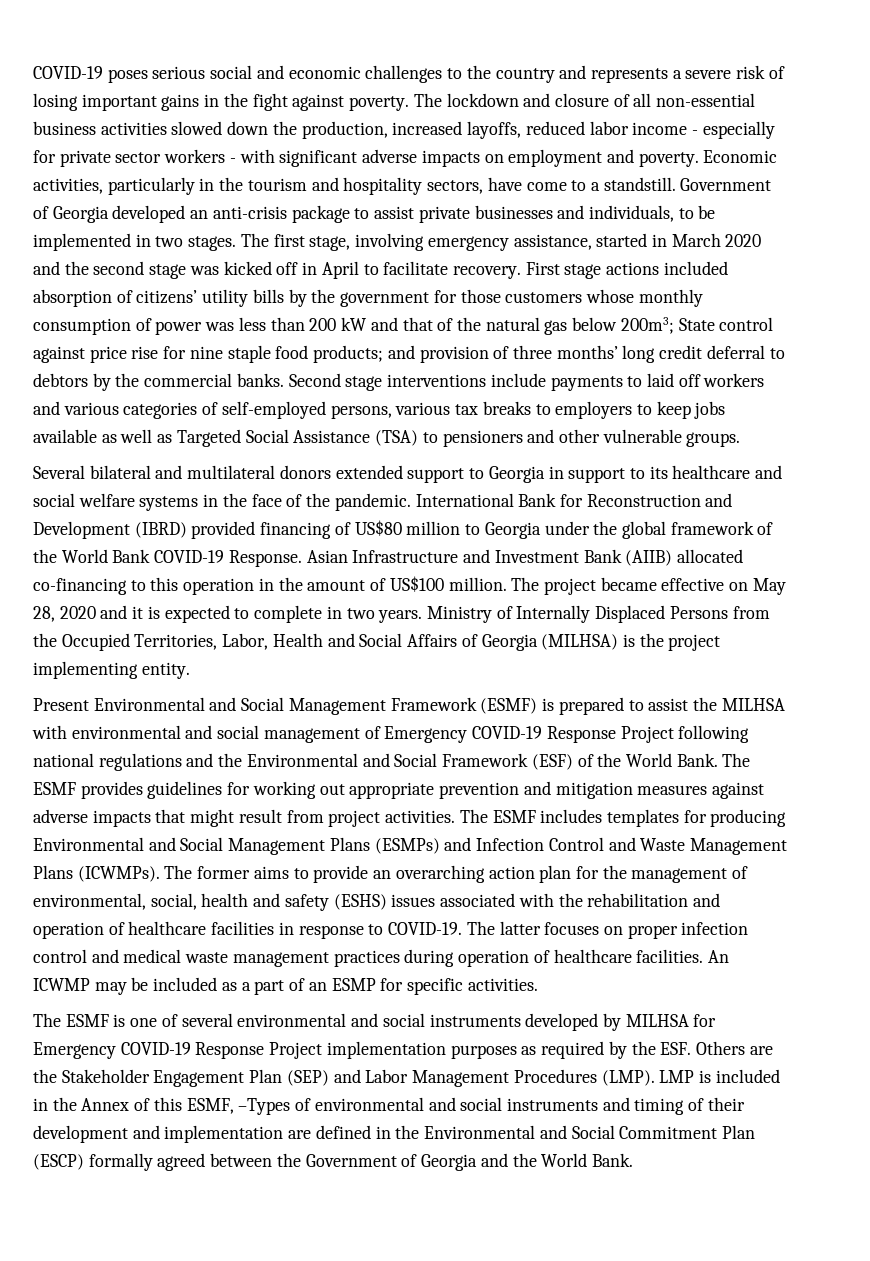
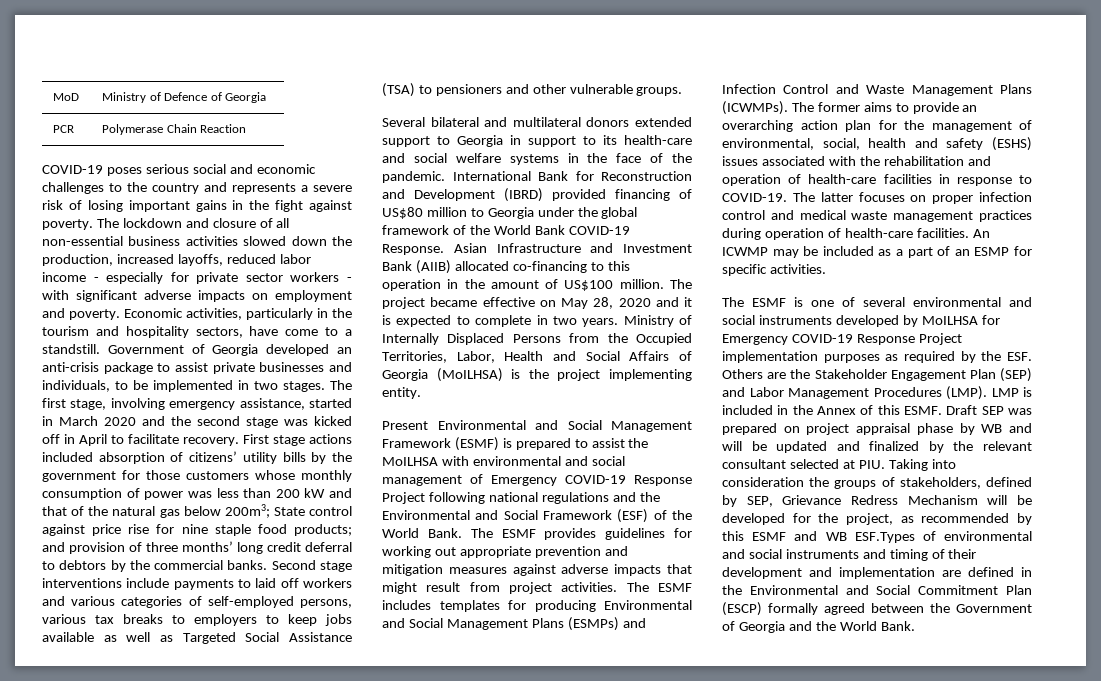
+ MoD | Ministry of Defence of Georgia
+ PCR | Polymerase Chain Reaction
- Several bilateral and multilateral donors extended support to Georgia in support to its healthcare and social welfare systems in the face of the pandemic.
+ Several bilateral and multilateral donors extended support to Georgia in support to its health-care and social welfare systems in the face of the pandemic.
- Ministry of Internally Displaced Persons from the Occupied Territories, Labor, Health and Social Affairs of Georgia (MILHSA) is the project implementing entity.
+ Ministry of Internally Displaced Persons from the Occupied Territories, Labor, Health and Social Affairs of Georgia (MoILHSA) is the project implementing entity.
- Present Environmental and Social Management Framework (ESMF) is prepared to assist the MILHSA with environmental and social management of Emergency COVID-19 Response Project following national regulations and the Environmental and Social Framework (ESF) of the World Bank.
+ Present Environmental and Social Management Framework (ESMF) is prepared to assist the MoILHSA with environmental and social management of Emergency COVID-19 Response Project following national regulations and the Environmental and Social Framework (ESF) of the World Bank.
- The former aims to provide an overarching action plan for the management of environmental, social, health and safety (ESHS) issues associated with the rehabilitation and operation of healthcare facilities in response to COVID-19.
+ The former aims to provide an overarching action plan for the management of environmental, social, health and safety (ESHS) issues associated with the rehabilitation and operation of health-care facilities in response to COVID-19.
- The latter focuses on proper infection control and medical waste management practices during operation of healthcare facilities.
+ The latter focuses on proper infection control and medical waste management practices during operation of health-care facilities.
- The ESMF is one of several environmental and social instruments developed by MILHSA for Emergency COVID-19 Response Project implementation purposes as required by the ESF. Others are the Stakeholder Engagement Plan (SEP) and Labor Management Procedures (LMP).
+ The ESMF is one of several environmental and social instruments developed by MoILHSA for Emergency COVID-19 Response Project implementation purposes as required by the ESF. Others are the Stakeholder Engagement Plan (SEP) and Labor Management Procedures (LMP).
- LMP is included in the Annex of this ESMF, –Types of environmental and social instruments and timing of their development and implementation are defined in the Environmental and Social Commitment Plan (ESCP) formally agreed between the Government of Georgia and the World Bank.
+ LMP is included in the Annex of this ESMF. Draft SEP was prepared on project appraisal phase by WB and will be updated and finalized by the relevant consultant selected at PIU. Taking into consideration the groups of stakeholders, defined by SEP, Grievance Redress Mechanism will be developed for the project, as recommended by this ESMF and WB ESF.Types of environmental and social instruments and timing of their development and implementation are defined in the Environmental and Social Commitment Plan (ESCP) formally agreed between the Government of Georgia and the World Bank.

